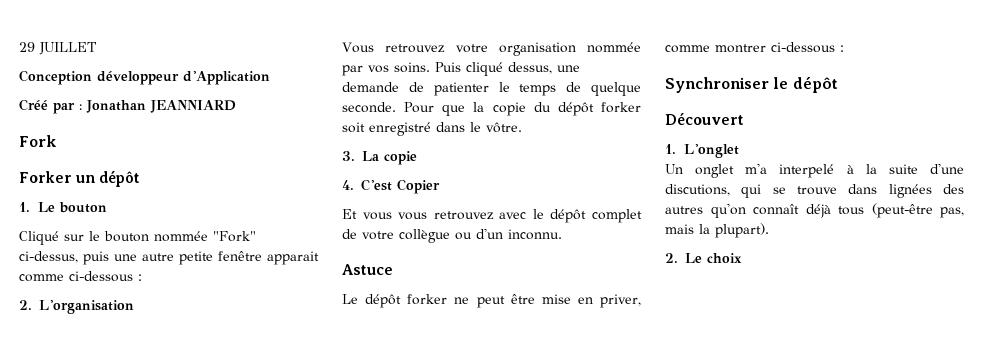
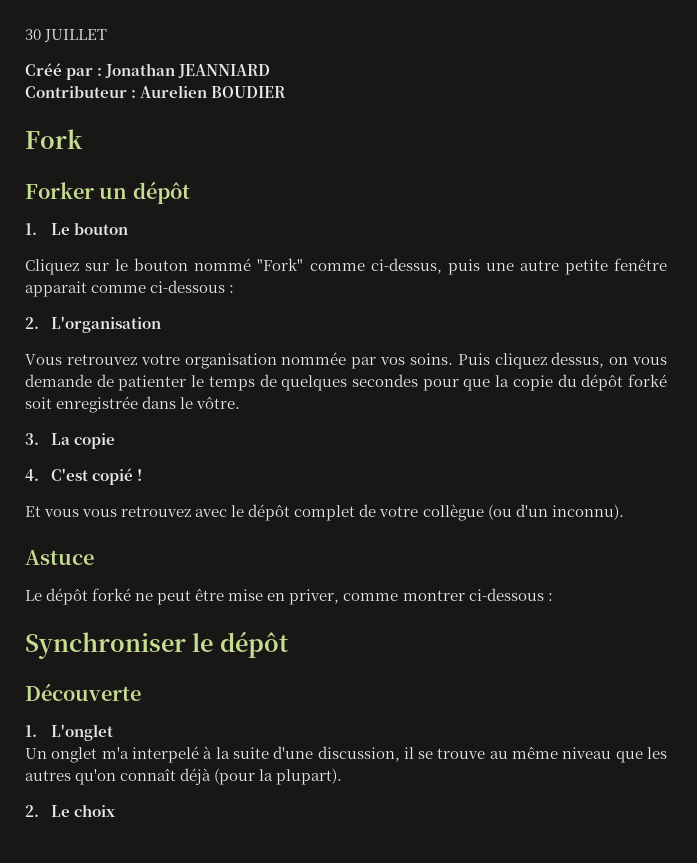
- 29 JUILLET
+ 30 JUILLET
- Conception développeur d'Application
+ Contributeur : Aurelien BOUDIER
- Cliqué sur le bouton nommée "Fork" ci-dessus, puis une autre petite fenêtre apparait comme ci-dessous :
+ Cliquez sur le bouton nommé "Fork" comme ci-dessus, puis une autre petite fenêtre apparait comme ci-dessous :
- Puis cliqué dessus, une demande de patienter le temps de quelque seconde. Pour que la copie du dépôt forker soit enregistré dans le vôtre.
+ Puis cliquez dessus, on vous demande de patienter le temps de quelques secondes pour que la copie du dépôt forké soit enregistrée dans le vôtre.
- 4. C'est Copier
+ 4. C'est copié !
- Et vous vous retrouvez avec le dépôt complet de votre collègue ou d'un inconnu.
+ Et vous vous retrouvez avec le dépôt complet de votre collègue (ou d'un inconnu).
- Le dépôt forker ne peut être mise en priver, comme montrer ci-dessous :
+ Le dépôt forké ne peut être mise en priver, comme montrer ci-dessous :
- Découvert
+ Découverte
- Un onglet m'a interpelé à la suite d'une discutions, qui se trouve dans lignées des autres qu'on connaît déjà tous (peut-être pas, mais la plupart).
+ Un onglet m'a interpelé à la suite d'une discussion, il se trouve au même niveau que les autres qu'on connaît déjà (pour la plupart).

